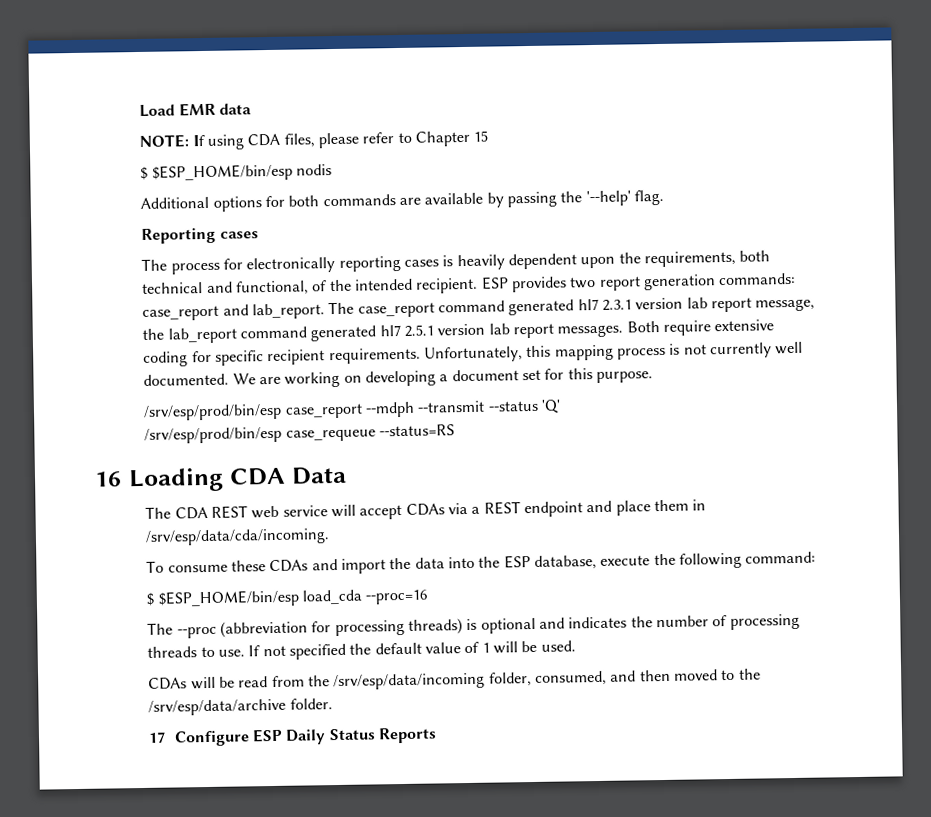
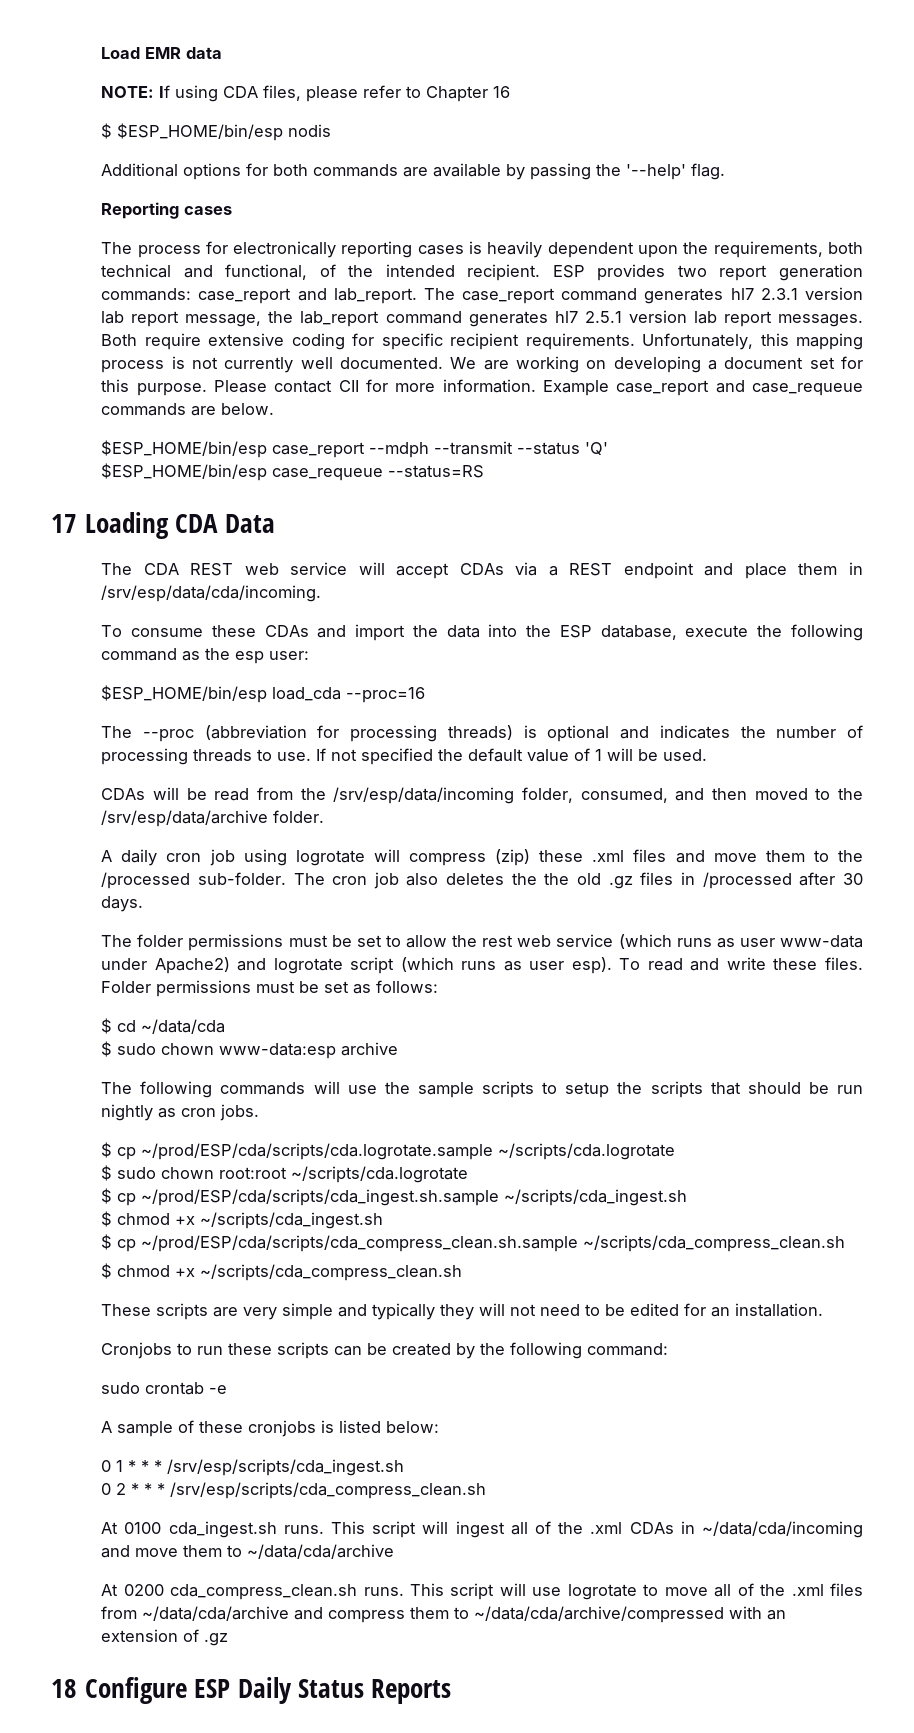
- NOTE: If using CDA files, please refer to Chapter 15
+ NOTE: If using CDA files, please refer to Chapter 16
- The case_report command generated hl7 2.3.1 version lab report message, the lab_report command generated hl7 2.5.1 version lab report messages.
+ The case_report command generates hl7 2.3.1 version lab report message, the lab_report command generates hl7 2.5.1 version lab report messages.
- We are working on developing a document set for this purpose.
- /srv/esp/prod/bin/esp case_report --mdph --transmit --status 'Q'
+ We are working on developing a document set for this purpose. Please contact CII for more information. Example case_report and case_requeue commands are below.
+ $ESP_HOME/bin/esp case_report --mdph --transmit --status 'Q'
- /srv/esp/prod/bin/esp case_requeue --status=RS
+ $ESP_HOME/bin/esp case_requeue --status=RS
- 16 Loading CDA Data
+ 17 Loading CDA Data
- To consume these CDAs and import the data into the ESP database, execute the following command:
- $ $ESP_HOME/bin/esp load_cda --proc=16
+ To consume these CDAs and import the data into the ESP database, execute the following command as the esp user:
+ $ESP_HOME/bin/esp load_cda --proc=16
- 17 Configure ESP Daily Status Reports
+ A daily cron job using logrotate will compress (zip) these .xml files and move them to the /processed sub-folder. The cron job also deletes the the old .gz files in /processed after 30 days.
+ The folder permissions must be set to allow the rest web service (which runs as user www-data under Apache2) and logrotate script (which runs as user esp). To read and write these files. Folder permissions must be set as follows:
+ $ cd ~/data/cda
+ $ sudo chown www-data:esp archive
+ The following commands will use the sample scripts to setup the scripts that should be run nightly as cron jobs.
+ $ cp ~/prod/ESP/cda/scripts/cda.logrotate.sample ~/scripts/cda.logrotate
+ $ sudo chown root:root ~/scripts/cda.logrotate
+ $ cp ~/prod/ESP/cda/scripts/cda_ingest.sh.sample ~/scripts/cda_ingest.sh
+ $ chmod +x ~/scripts/cda_ingest.sh
+ $ cp ~/prod/ESP/cda/scripts/cda_compress_clean.sh.sample ~/scripts/cda_compress_clean.sh
+ $ chmod +x ~/scripts/cda_compress_clean.sh
+ These scripts are very simple and typically they will not need to be edited for an installation.
+ Cronjobs to run these scripts can be created by the following command:
+ sudo crontab -e
+ A sample of these cronjobs is listed below:
+ 0 1 * * * /srv/esp/scripts/cda_ingest.sh
+ 0 2 * * * /srv/esp/scripts/cda_compress_clean.sh
+ At 0100 cda_ingest.sh runs. This script will ingest all of the .xml CDAs in ~/data/cda/incoming and move them to ~/data/cda/archive
+ At 0200 cda_compress_clean.sh runs. This script will use logrotate to move all of the .xml files from ~/data/cda/archive and compress them to ~/data/cda/archive/compressed with an extension of .gz
+ 18 Configure ESP Daily Status Reports

